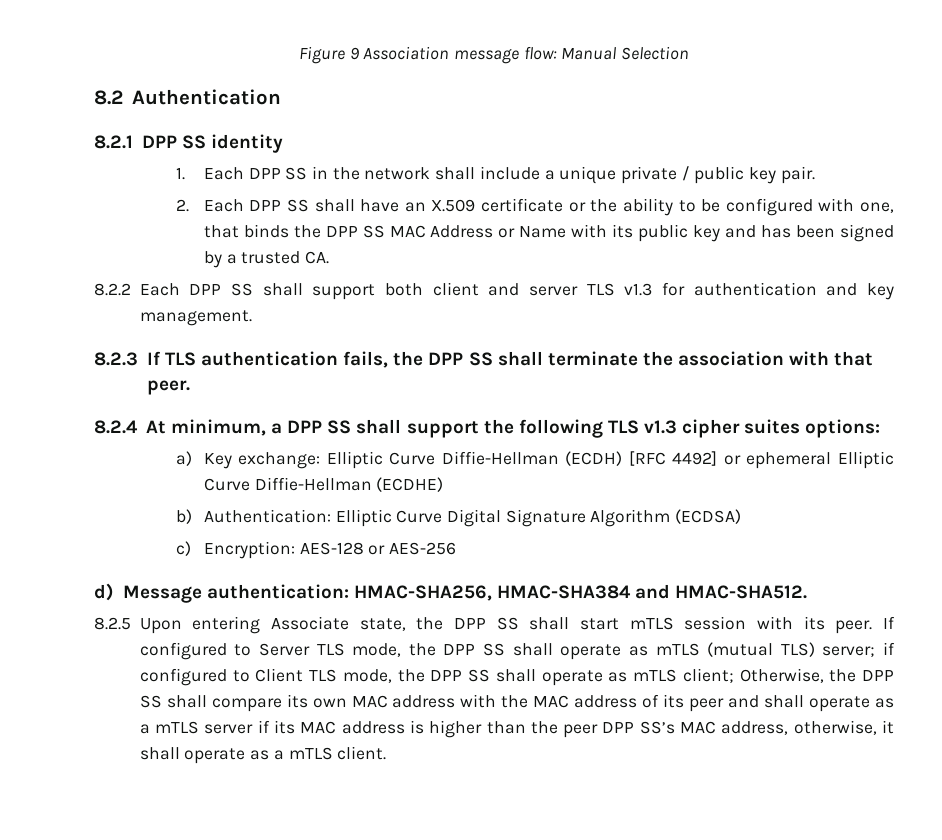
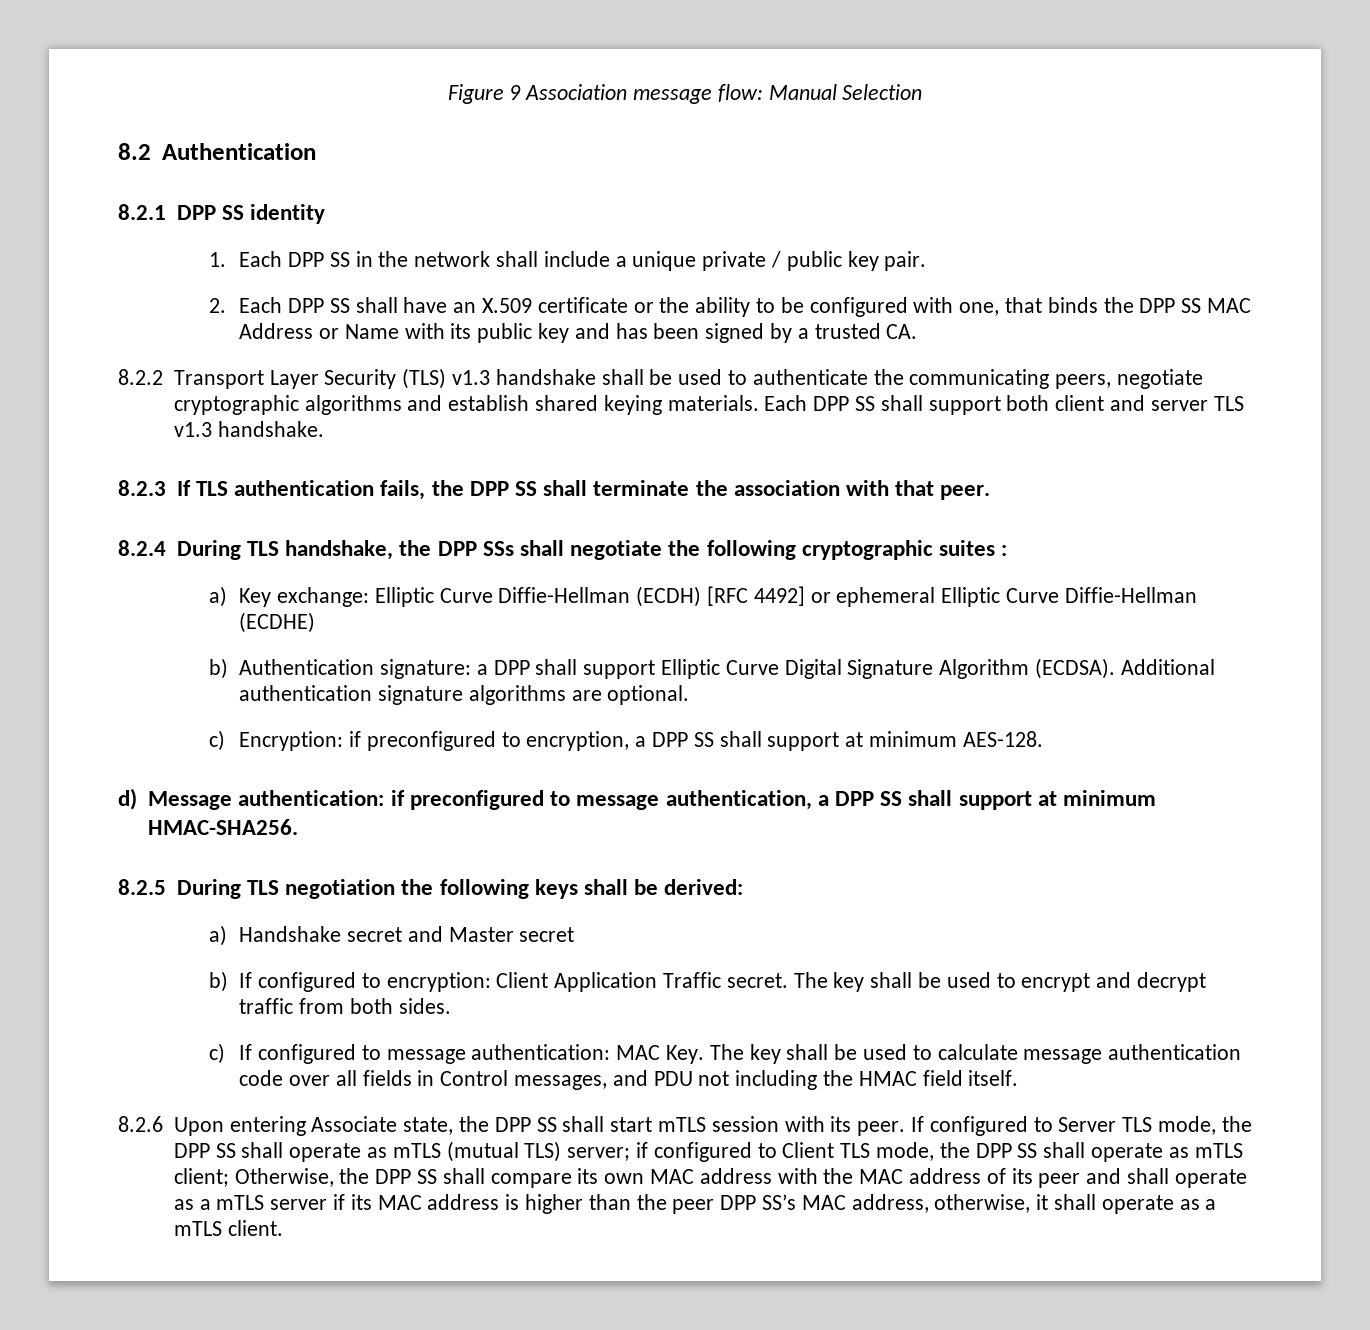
- 8.2.2 Each DPP SS shall support both client and server TLS v1.3 for authentication and key management.
+ 8.2.2 Transport Layer Security (TLS) v1.3 handshake shall be used to authenticate the communicating peers, negotiate cryptographic algorithms and establish shared keying materials. Each DPP SS shall support both client and server TLS v1.3 handshake.
- 8.2.4 At minimum, a DPP SS shall support the following TLS v1.3 cipher suites options:
+ 8.2.4 During TLS handshake, the DPP SSs shall negotiate the following cryptographic suites :
- b) Authentication: Elliptic Curve Digital Signature Algorithm (ECDSA)
- c) Encryption: AES-128 or AES-256
- d) Message authentication: HMAC-SHA256, HMAC-SHA384 and HMAC-SHA512.
- 8.2.5 Upon entering Associate state, the DPP SS shall start mTLS session with its peer.
+ b) Authentication signature: a DPP shall support Elliptic Curve Digital Signature Algorithm (ECDSA). Additional authentication signature algorithms are optional.
+ c) Encryption: if preconfigured to encryption, a DPP SS shall support at minimum AES-128.
+ d) Message authentication: if preconfigured to message authentication, a DPP SS shall support at minimum HMAC-SHA256.
+ 8.2.5 During TLS negotiation the following keys shall be derived:
+ a) Handshake secret and Master secret
+ b) If configured to encryption: Client Application Traffic secret. The key shall be used to encrypt and decrypt traffic from both sides.
+ c) If configured to message authentication: MAC Key. The key shall be used to calculate message authentication code over all fields in Control messages, and PDU not including the HMAC field itself.
+ 8.2.6 Upon entering Associate state, the DPP SS shall start mTLS session with its peer.

